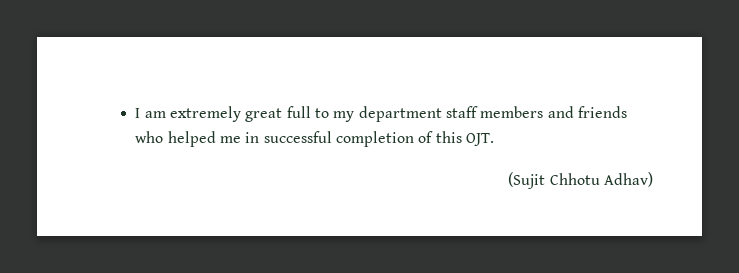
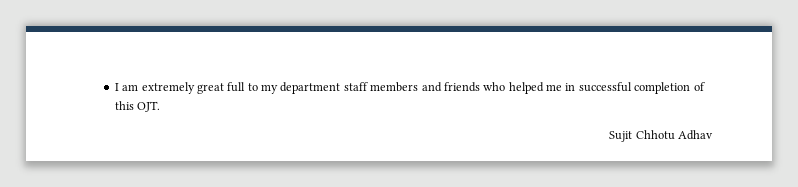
- (Sujit Chhotu Adhav)
+ Sujit Chhotu Adhav

